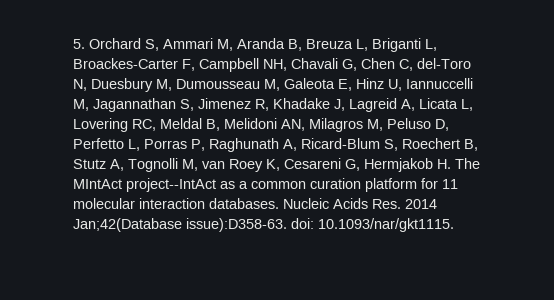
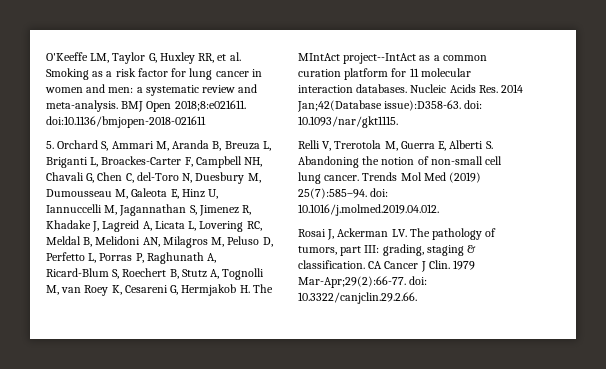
+ O'Keeffe LM, Taylor G, Huxley RR, et al. Smoking as a risk factor for lung cancer in women and men: a systematic review and meta-analysis. BMJ Open 2018;8:e021611. doi:10.1136/bmjopen-2018-021611
+ Relli V, Trerotola M, Guerra E, Alberti S. Abandoning the notion of non-small cell lung cancer. Trends Mol Med (2019) 25(7):585–94. doi: 10.1016/j.molmed.2019.04.012.
+ Rosai J, Ackerman LV. The pathology of tumors, part III: grading, staging & classification. CA Cancer J Clin. 1979 Mar-Apr;29(2):66-77. doi: 10.3322/canjclin.29.2.66.

